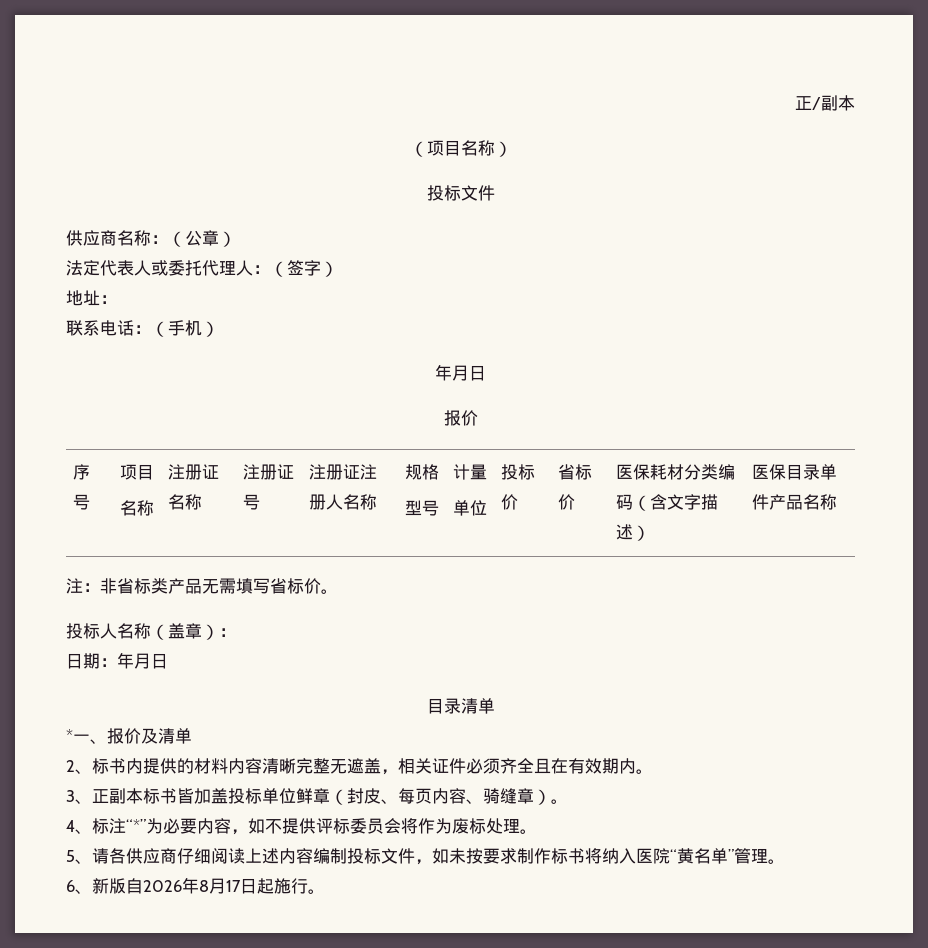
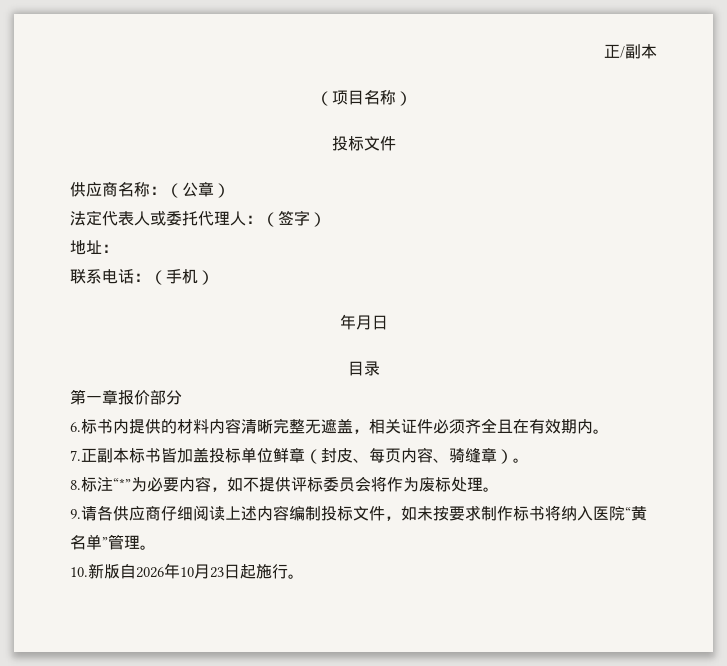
  联系电话：（手机）
  年月日
- 报价
- 序号 | 项目
- 名称 | 注册证名称 | 注册证号 | 注册证注册人名称 | 规格
- 型号 | 计量
- 单位 | 投标价 | 省标价 | 医保耗材分类编码（含文字描述） | 医保目录单件产品名称
- 注：非省标类产品无需填写省标价。
- 投标人名称（盖章）：
- 日期：年月日
- 目录清单
- *一、报价及清单
- 2、标书内提供的材料内容清晰完整无遮盖，相关证件必须齐全且在有效期内。
+ 目录
+ 第一章报价部分
+ 6.标书内提供的材料内容清晰完整无遮盖，相关证件必须齐全且在有效期内。
- 3、正副本标书皆加盖投标单位鲜章（封皮、每页内容、骑缝章）。
+ 7.正副本标书皆加盖投标单位鲜章（封皮、每页内容、骑缝章）。
- 4、标注“*”为必要内容，如不提供评标委员会将作为废标处理。
+ 8.标注“*”为必要内容，如不提供评标委员会将作为废标处理。
- 5、请各供应商仔细阅读上述内容编制投标文件，如未按要求制作标书将纳入医院“黄名单”管理。
+ 9.请各供应商仔细阅读上述内容编制投标文件，如未按要求制作标书将纳入医院“黄名单”管理。
- 6、新版自2026年8月17日起施行。
+ 10.新版自2026年10月23日起施行。

